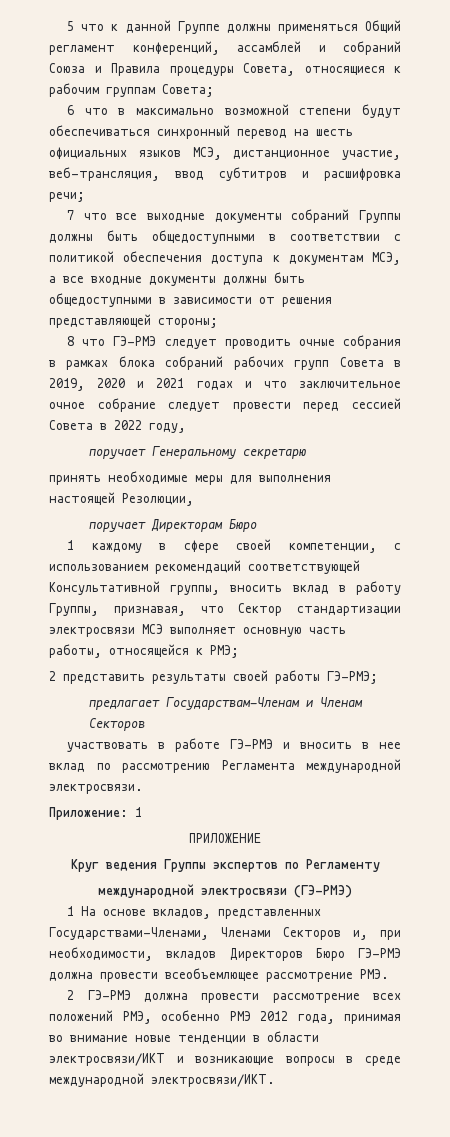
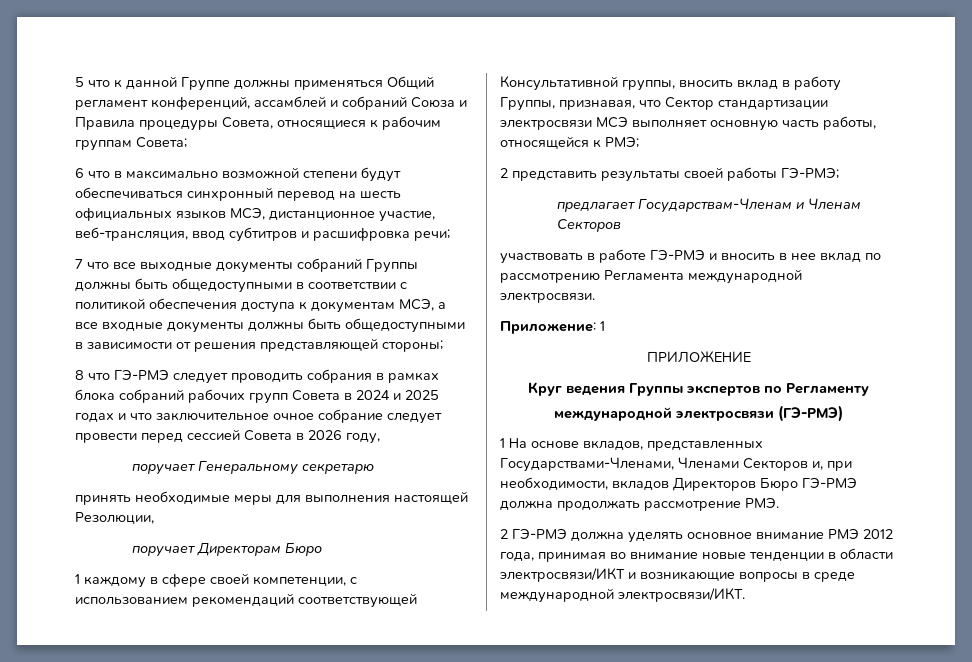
- 8 что ГЭ-РМЭ следует проводить очные собрания в рамках блока собраний рабочих групп Совета в 2019, 2020 и 2021 годах и что заключительное очное собрание следует провести перед сессией Совета в 2022 году,
+ 8 что ГЭ-РМЭ следует проводить собрания в рамках блока собраний рабочих групп Совета в 2024 и 2025 годах и что заключительное очное собрание следует провести перед сессией Совета в 2026 году,
- 1 На основе вкладов, представленных Государствами-Членами, Членами Секторов и, при необходимости, вкладов Директоров Бюро ГЭ-РМЭ должна провести всеобъемлющее рассмотрение РМЭ.
+ 1 На основе вкладов, представленных Государствами-Членами, Членами Секторов и, при необходимости, вкладов Директоров Бюро ГЭ-РМЭ должна продолжать рассмотрение РМЭ.
- 2 ГЭ-РМЭ должна провести рассмотрение всех положений РМЭ, особенно РМЭ 2012 года, принимая во внимание новые тенденции в области электросвязи/ИКТ и возникающие вопросы в среде международной электросвязи/ИКТ.
+ 2 ГЭ-РМЭ должна уделять основное внимание РМЭ 2012 года, принимая во внимание новые тенденции в области электросвязи/ИКТ и возникающие вопросы в среде международной электросвязи/ИКТ.

